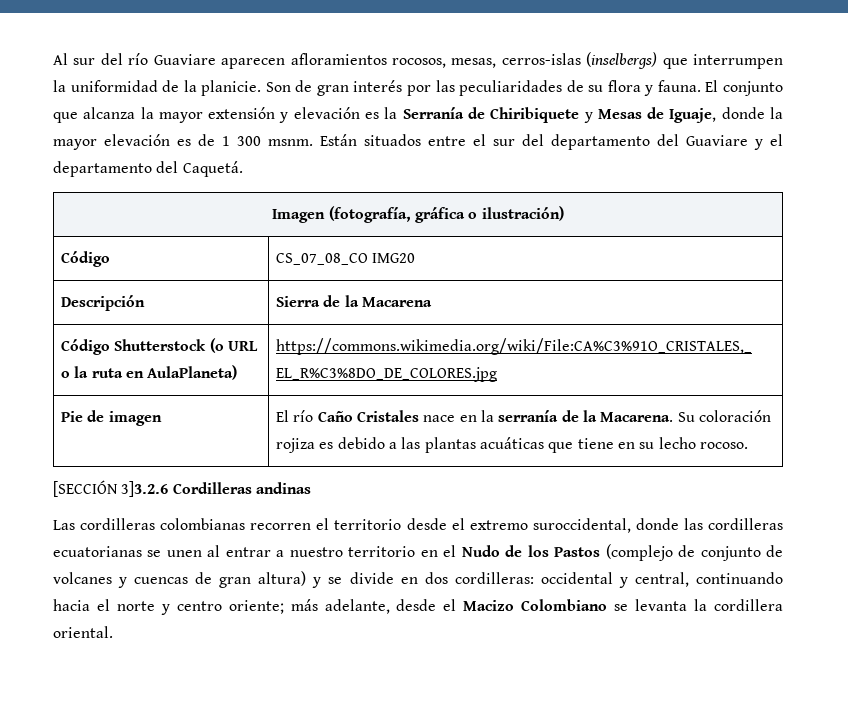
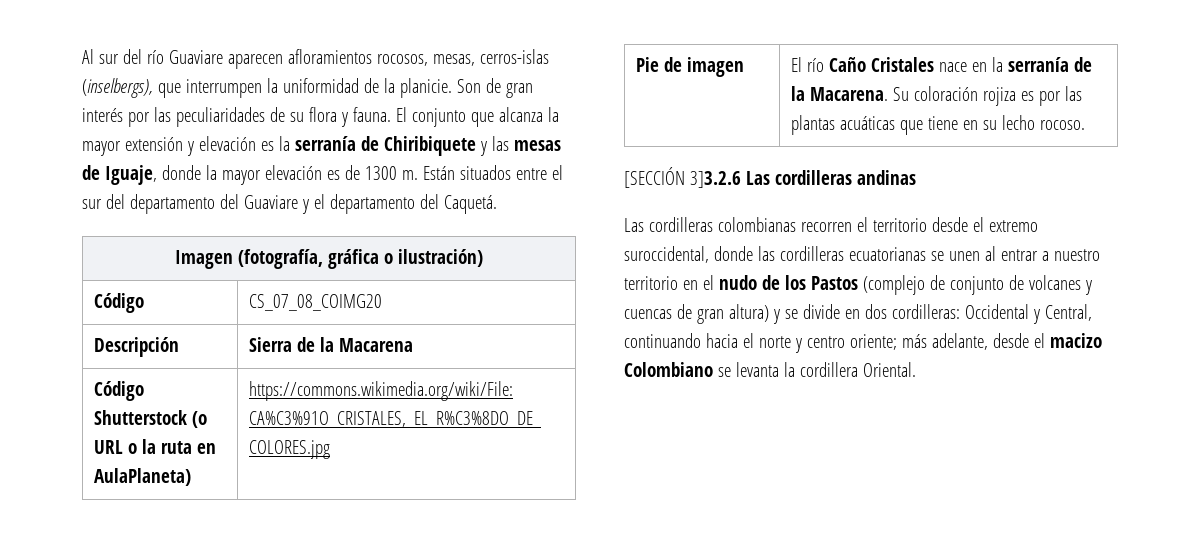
- Al sur del río Guaviare aparecen afloramientos rocosos, mesas, cerros-islas (inselbergs) que interrumpen la uniformidad de la planicie.
+ Al sur del río Guaviare aparecen afloramientos rocosos, mesas, cerros-islas (inselbergs), que interrumpen la uniformidad de la planicie.
- El conjunto que alcanza la mayor extensión y elevación es la Serranía de Chiribiquete y Mesas de Iguaje, donde la mayor elevación es de 1 300 msnm.
+ El conjunto que alcanza la mayor extensión y elevación es la serranía de Chiribiquete y las mesas de Iguaje, donde la mayor elevación es de 1300 m.
- Código | CS_07_08_CO IMG20
+ Código | CS_07_08_COIMG20
- Pie de imagen | El río Caño Cristales nace en la serranía de la Macarena. Su coloración rojiza es debido a las plantas acuáticas que tiene en su lecho rocoso.
+ Pie de imagen | El río Caño Cristales nace en la serranía de la Macarena. Su coloración rojiza es por las plantas acuáticas que tiene en su lecho rocoso.
- [SECCIÓN 3]3.2.6 Cordilleras andinas
+ [SECCIÓN 3]3.2.6 Las cordilleras andinas
- Las cordilleras colombianas recorren el territorio desde el extremo suroccidental, donde las cordilleras ecuatorianas se unen al entrar a nuestro territorio en el Nudo de los Pastos (complejo de conjunto de volcanes y cuencas de gran altura) y se divide en dos cordilleras: occidental y central, continuando hacia el norte y centro oriente; más adelante, desde el Macizo Colombiano se levanta la cordillera oriental.
+ Las cordilleras colombianas recorren el territorio desde el extremo suroccidental, donde las cordilleras ecuatorianas se unen al entrar a nuestro territorio en el nudo de los Pastos (complejo de conjunto de volcanes y cuencas de gran altura) y se divide en dos cordilleras: Occidental y Central, continuando hacia el norte y centro oriente; más adelante, desde el macizo Colombiano se levanta la cordillera Oriental.

